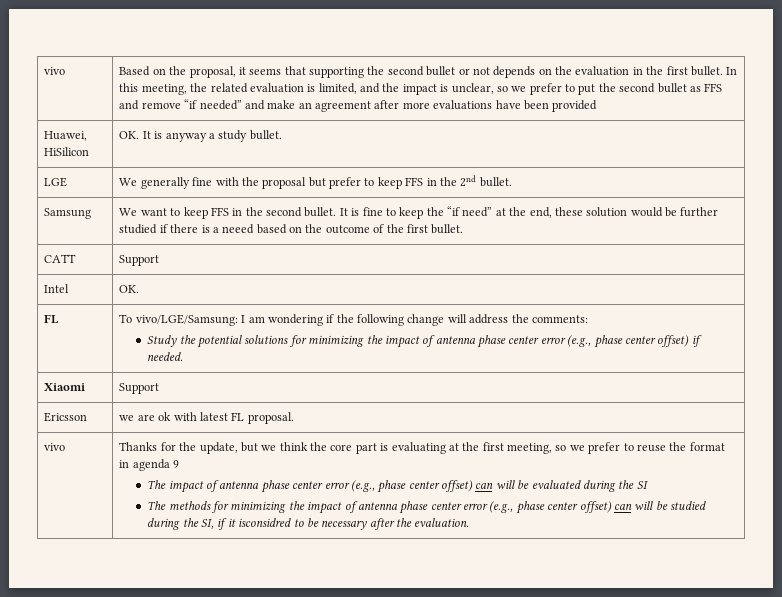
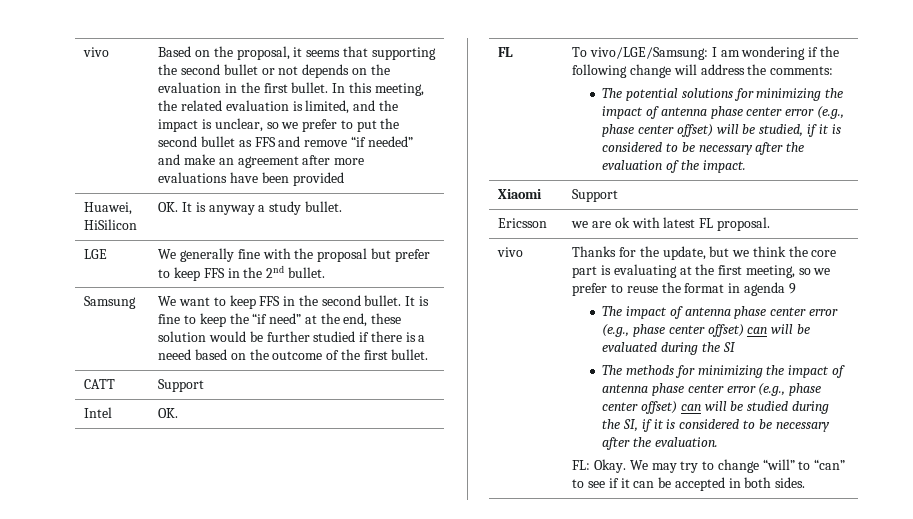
- Study the potential solutions for minimizing the impact of antenna phase center error (e.g., phase center offset) if needed.
+ The potential solutions for minimizing the impact of antenna phase center error (e.g., phase center offset) will be studied, if it is considered to be necessary after the evaluation of the impact.
- The methods for minimizing the impact of antenna phase center error (e.g., phase center offset) can will be studied during the SI, if it isconsidred to be necessary after the evaluation.
+ The methods for minimizing the impact of antenna phase center error (e.g., phase center offset) can will be studied during the SI, if it is considered to be necessary after the evaluation.
+ FL: Okay. We may try to change “will” to “can” to see if it can be accepted in both sides.

